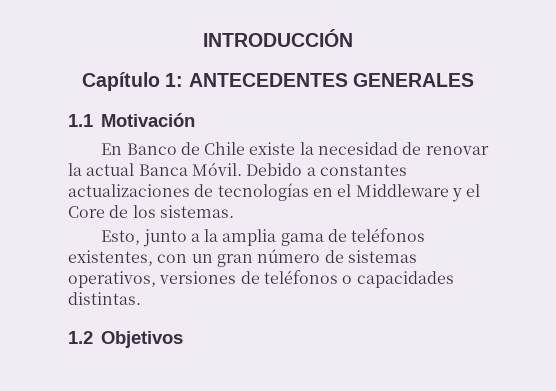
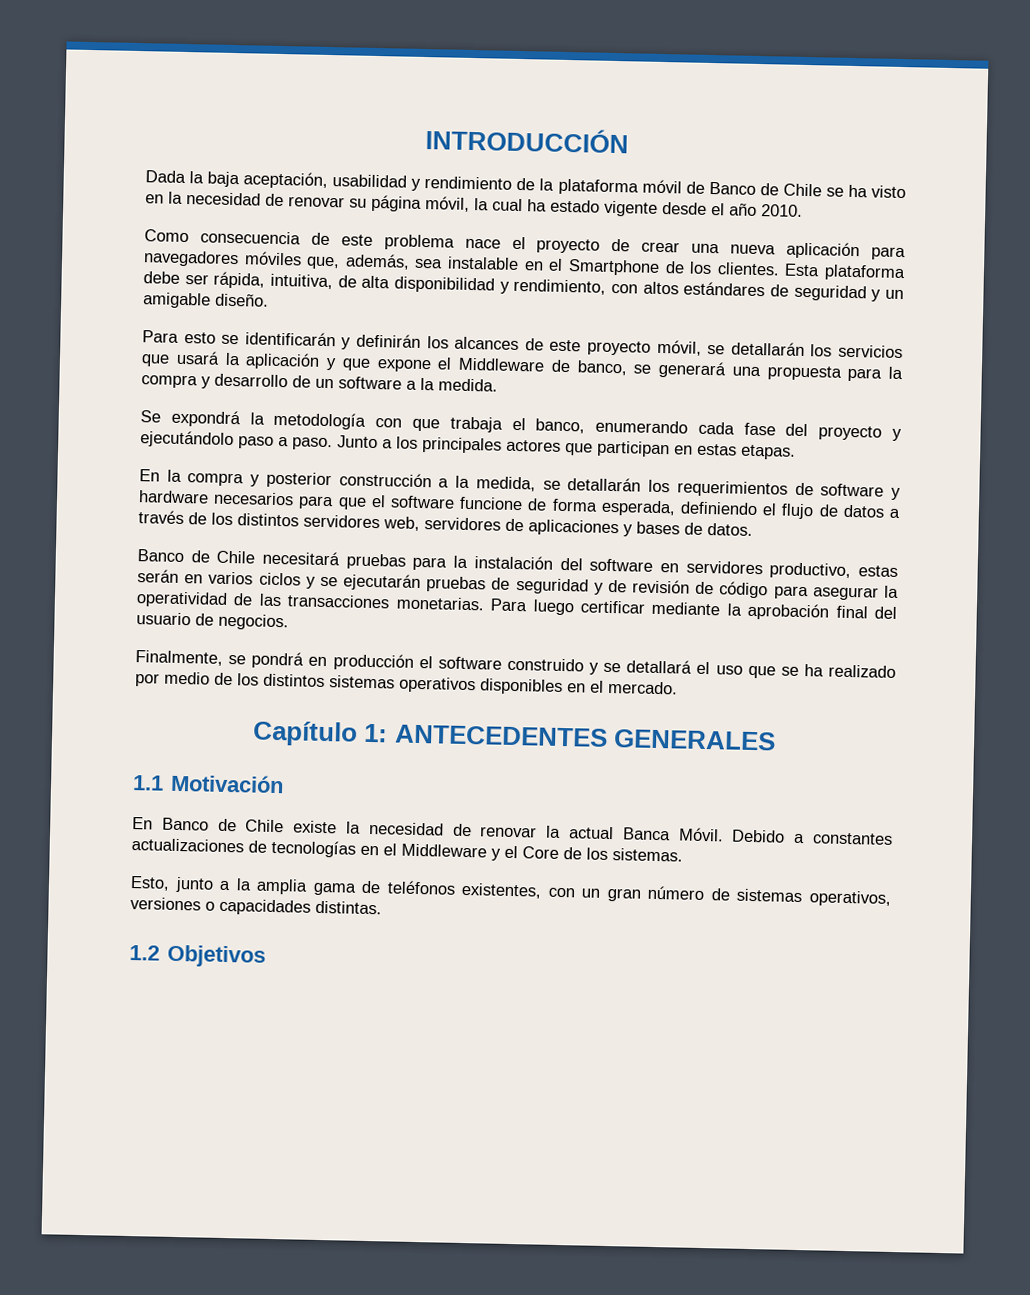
+ Dada la baja aceptación, usabilidad y rendimiento de la plataforma móvil de Banco de Chile se ha visto en la necesidad de renovar su página móvil, la cual ha estado vigente desde el año 2010.
+ Como consecuencia de este problema nace el proyecto de crear una nueva aplicación para navegadores móviles que, además, sea instalable en el Smartphone de los clientes. Esta plataforma debe ser rápida, intuitiva, de alta disponibilidad y rendimiento, con altos estándares de seguridad y un amigable diseño.
+ Para esto se identificarán y definirán los alcances de este proyecto móvil, se detallarán los servicios que usará la aplicación y que expone el Middleware de banco, se generará una propuesta para la compra y desarrollo de un software a la medida.
+ Se expondrá la metodología con que trabaja el banco, enumerando cada fase del proyecto y ejecutándolo paso a paso. Junto a los principales actores que participan en estas etapas.
+ En la compra y posterior construcción a la medida, se detallarán los requerimientos de software y hardware necesarios para que el software funcione de forma esperada, definiendo el flujo de datos a través de los distintos servidores web, servidores de aplicaciones y bases de datos.
+ Banco de Chile necesitará pruebas para la instalación del software en servidores productivo, estas serán en varios ciclos y se ejecutarán pruebas de seguridad y de revisión de código para asegurar la operatividad de las transacciones monetarias. Para luego certificar mediante la aprobación final del usuario de negocios.
+ Finalmente, se pondrá en producción el software construido y se detallará el uso que se ha realizado por medio de los distintos sistemas operativos disponibles en el mercado.
- Esto, junto a la amplia gama de teléfonos existentes, con un gran número de sistemas operativos, versiones de teléfonos o capacidades distintas.
+ Esto, junto a la amplia gama de teléfonos existentes, con un gran número de sistemas operativos, versiones o capacidades distintas.

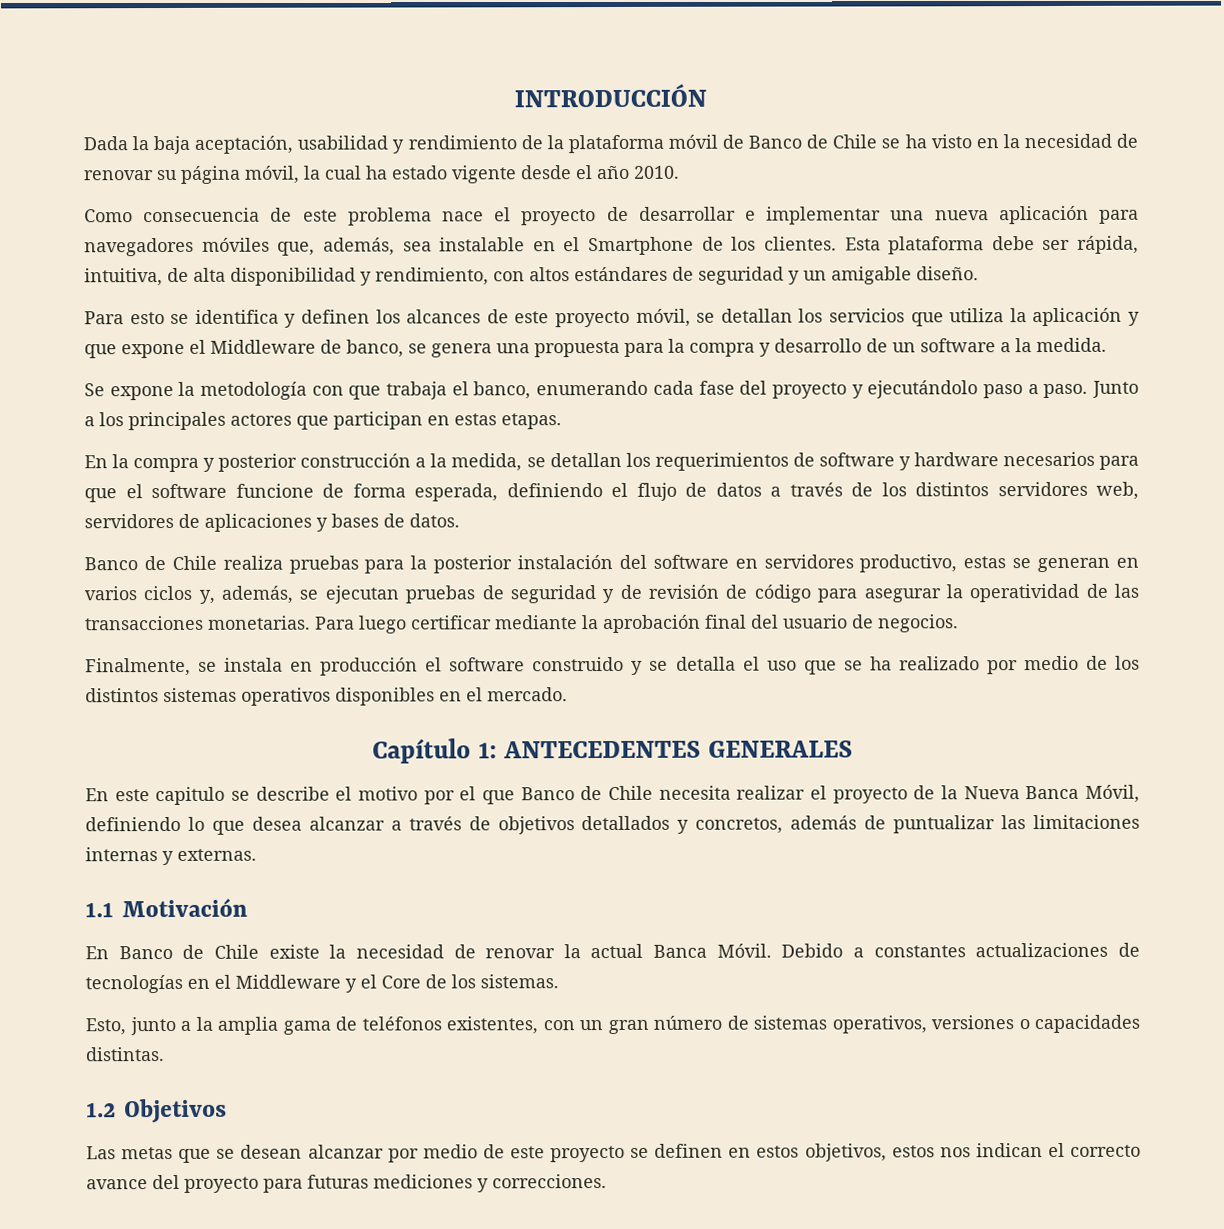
- Como consecuencia de este problema nace el proyecto de crear una nueva aplicación para navegadores móviles que, además, sea instalable en el Smartphone de los clientes.
+ Como consecuencia de este problema nace el proyecto de desarrollar e implementar una nueva aplicación para navegadores móviles que, además, sea instalable en el Smartphone de los clientes.
- Para esto se identificarán y definirán los alcances de este proyecto móvil, se detallarán los servicios que usará la aplicación y que expone el Middleware de banco, se generará una propuesta para la compra y desarrollo de un software a la medida.
+ Para esto se identifica y definen los alcances de este proyecto móvil, se detallan los servicios que utiliza la aplicación y que expone el Middleware de banco, se genera una propuesta para la compra y desarrollo de un software a la medida.
- Se expondrá la metodología con que trabaja el banco, enumerando cada fase del proyecto y ejecutándolo paso a paso.
+ Se expone la metodología con que trabaja el banco, enumerando cada fase del proyecto y ejecutándolo paso a paso.
- En la compra y posterior construcción a la medida, se detallarán los requerimientos de software y hardware necesarios para que el software funcione de forma esperada, definiendo el flujo de datos a través de los distintos servidores web, servidores de aplicaciones y bases de datos.
+ En la compra y posterior construcción a la medida, se detallan los requerimientos de software y hardware necesarios para que el software funcione de forma esperada, definiendo el flujo de datos a través de los distintos servidores web, servidores de aplicaciones y bases de datos.
- Banco de Chile necesitará pruebas para la instalación del software en servidores productivo, estas serán en varios ciclos y se ejecutarán pruebas de seguridad y de revisión de código para asegurar la operatividad de las transacciones monetarias.
+ Banco de Chile realiza pruebas para la posterior instalación del software en servidores productivo, estas se generan en varios ciclos y, además, se ejecutan pruebas de seguridad y de revisión de código para asegurar la operatividad de las transacciones monetarias.
- Finalmente, se pondrá en producción el software construido y se detallará el uso que se ha realizado por medio de los distintos sistemas operativos disponibles en el mercado.
+ Finalmente, se instala en producción el software construido y se detalla el uso que se ha realizado por medio de los distintos sistemas operativos disponibles en el mercado.
+ En este capitulo se describe el motivo por el que Banco de Chile necesita realizar el proyecto de la Nueva Banca Móvil, definiendo lo que desea alcanzar a través de objetivos detallados y concretos, además de puntualizar las limitaciones internas y externas.
+ Las metas que se desean alcanzar por medio de este proyecto se definen en estos objetivos, estos nos indican el correcto avance del proyecto para futuras mediciones y correcciones.

